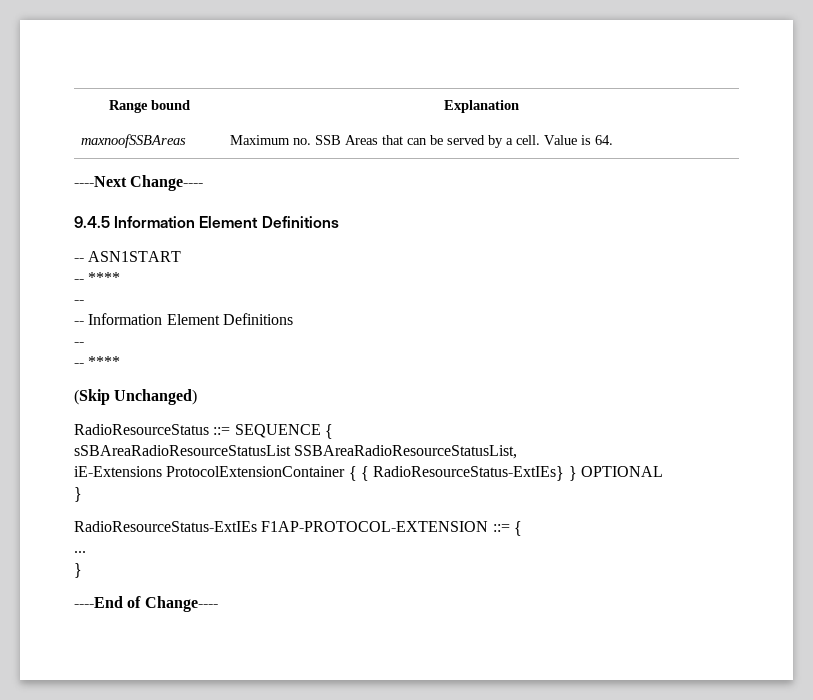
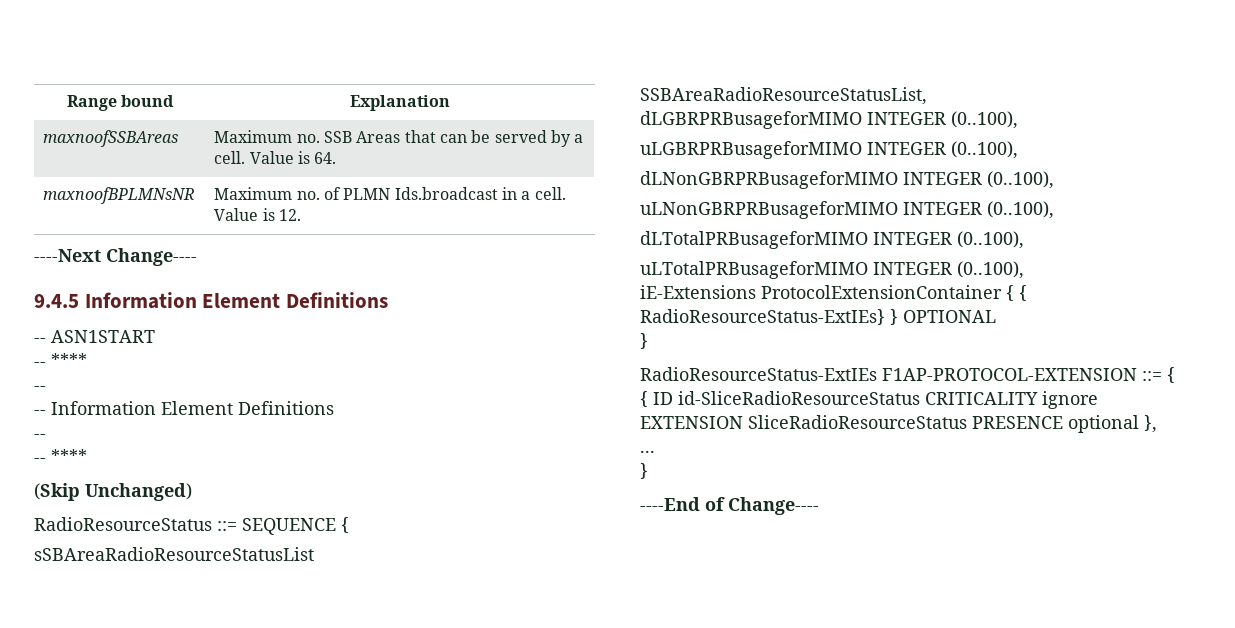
+ maxnoofBPLMNsNR | Maximum no. of PLMN Ids.broadcast in a cell. Value is 12.
+ dLGBRPRBusageforMIMO INTEGER (0..100),
+ uLGBRPRBusageforMIMO INTEGER (0..100),
+ dLNonGBRPRBusageforMIMO INTEGER (0..100),
+ uLNonGBRPRBusageforMIMO INTEGER (0..100),
+ dLTotalPRBusageforMIMO INTEGER (0..100),
+ uLTotalPRBusageforMIMO INTEGER (0..100),
+ { ID id-SliceRadioResourceStatus CRITICALITY ignore EXTENSION SliceRadioResourceStatus PRESENCE optional },

